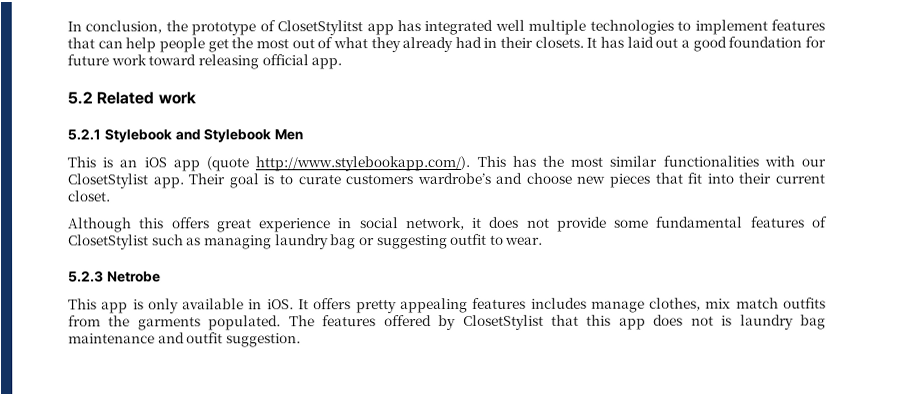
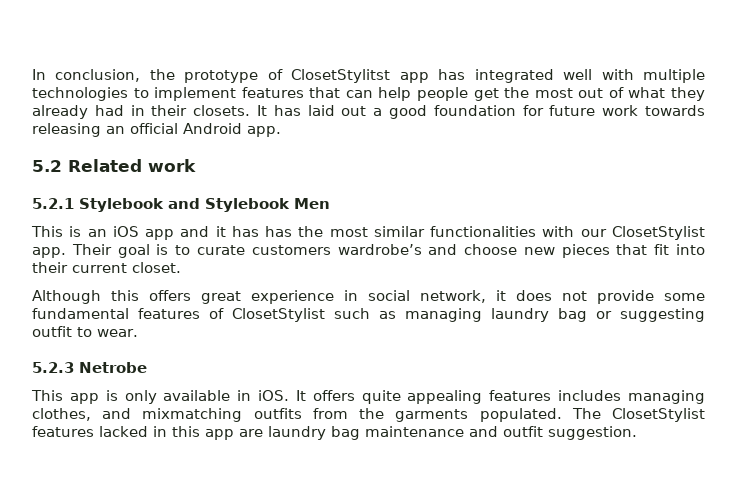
- In conclusion, the prototype of ClosetStylitst app has integrated well multiple technologies to implement features that can help people get the most out of what they already had in their closets.
+ In conclusion, the prototype of ClosetStylitst app has integrated well with multiple technologies to implement features that can help people get the most out of what they already had in their closets.
- It has laid out a good foundation for future work toward releasing official app.
+ It has laid out a good foundation for future work towards releasing an official Android app.
- This is an iOS app (quote http://www.stylebookapp.com/). This has the most similar functionalities with our ClosetStylist app.
+ This is an iOS app and it has has the most similar functionalities with our ClosetStylist app.
- It offers pretty appealing features includes manage clothes, mix match outfits from the garments populated.
+ It offers quite appealing features includes managing clothes, and mixmatching outfits from the garments populated.
- The features offered by ClosetStylist that this app does not is laundry bag maintenance and outfit suggestion.
+ The ClosetStylist features lacked in this app are laundry bag maintenance and outfit suggestion.

